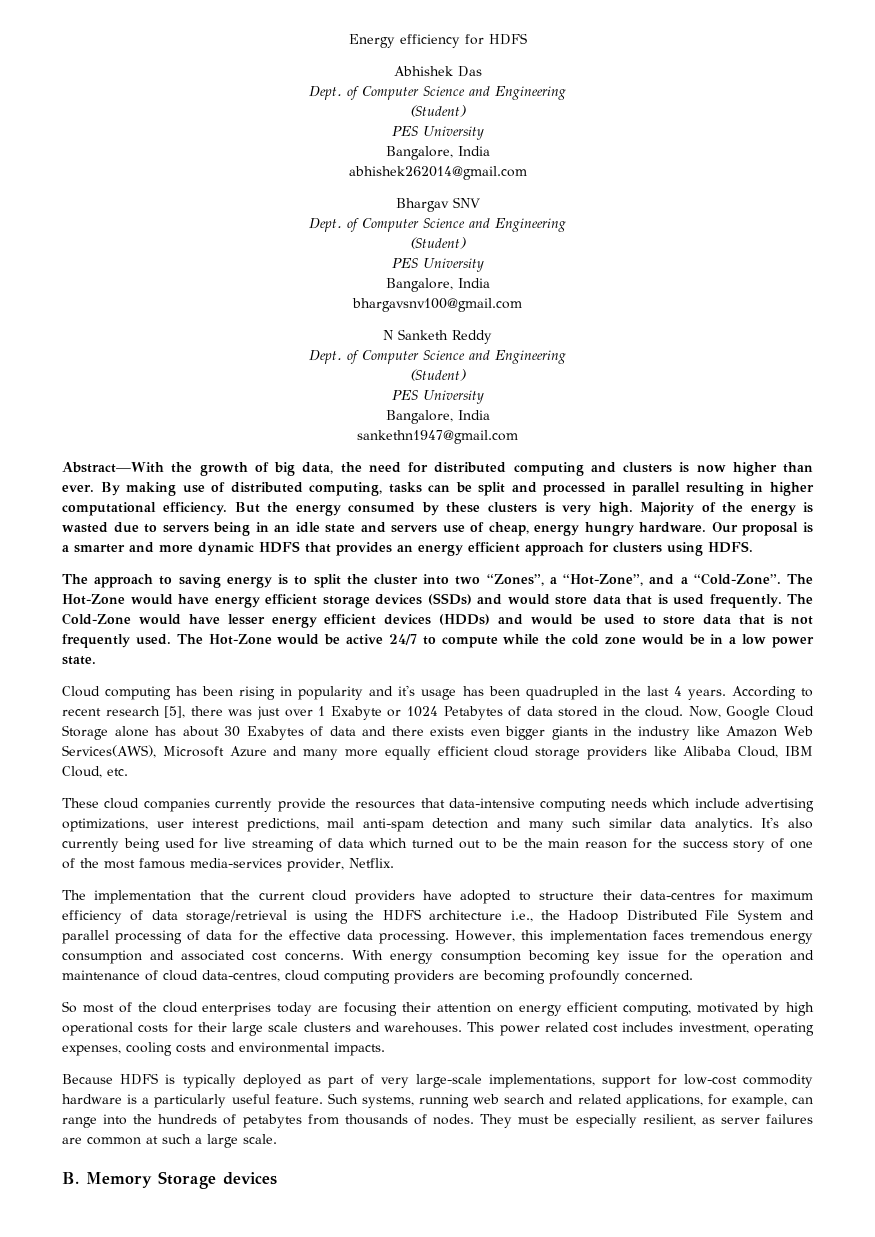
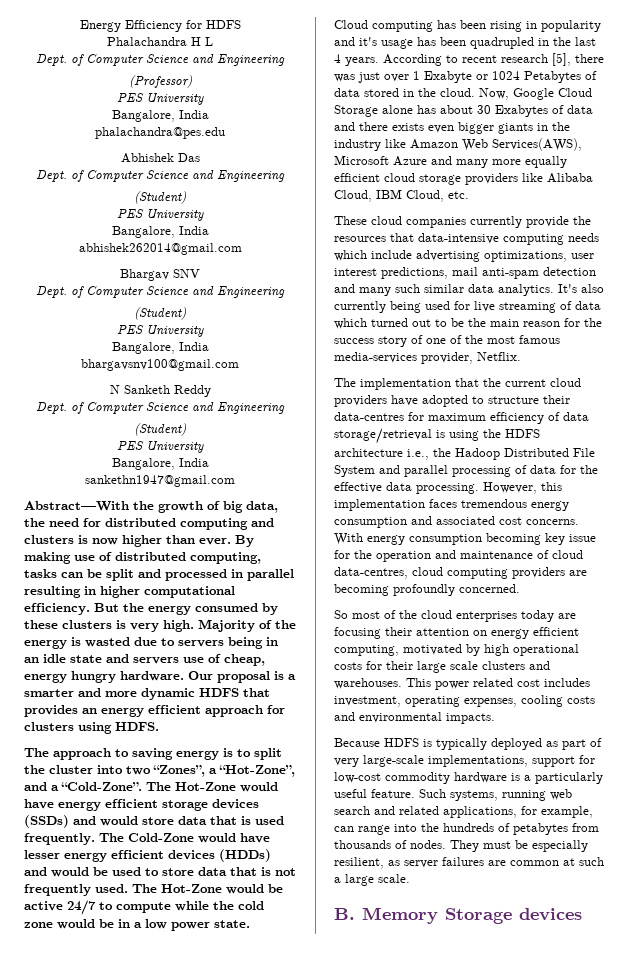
- Energy efficiency for HDFS
+ Energy Efficiency for HDFS
+ Phalachandra H L
+ Dept. of Computer Science and Engineering
+ (Professor)
+ PES University
+ Bangalore, India
+ phalachandra@pes.edu

